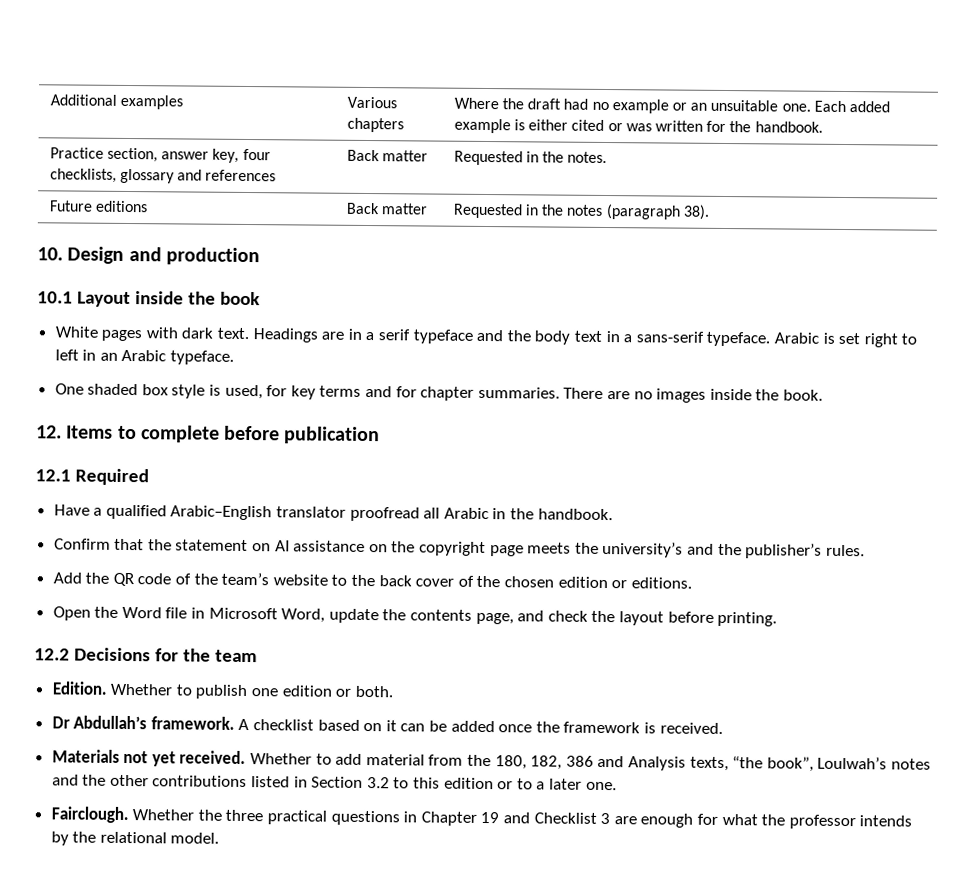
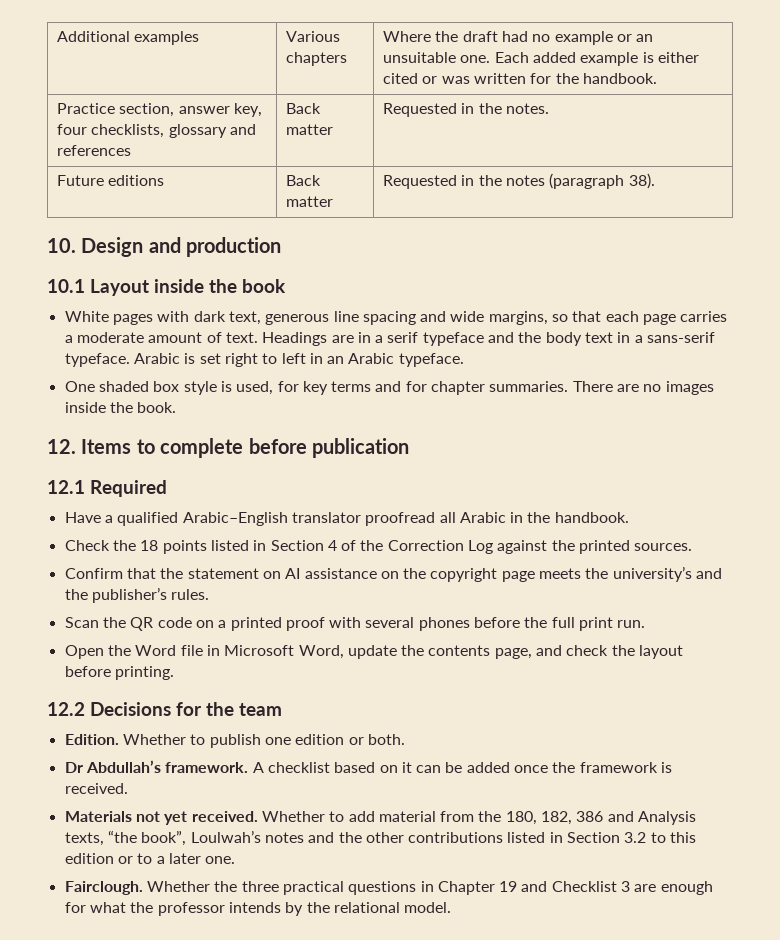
- White pages with dark text.
+ White pages with dark text, generous line spacing and wide margins, so that each page carries a moderate amount of text.
+ Check the 18 points listed in Section 4 of the Correction Log against the printed sources.
- Add the QR code of the team’s website to the back cover of the chosen edition or editions.
+ Scan the QR code on a printed proof with several phones before the full print run.

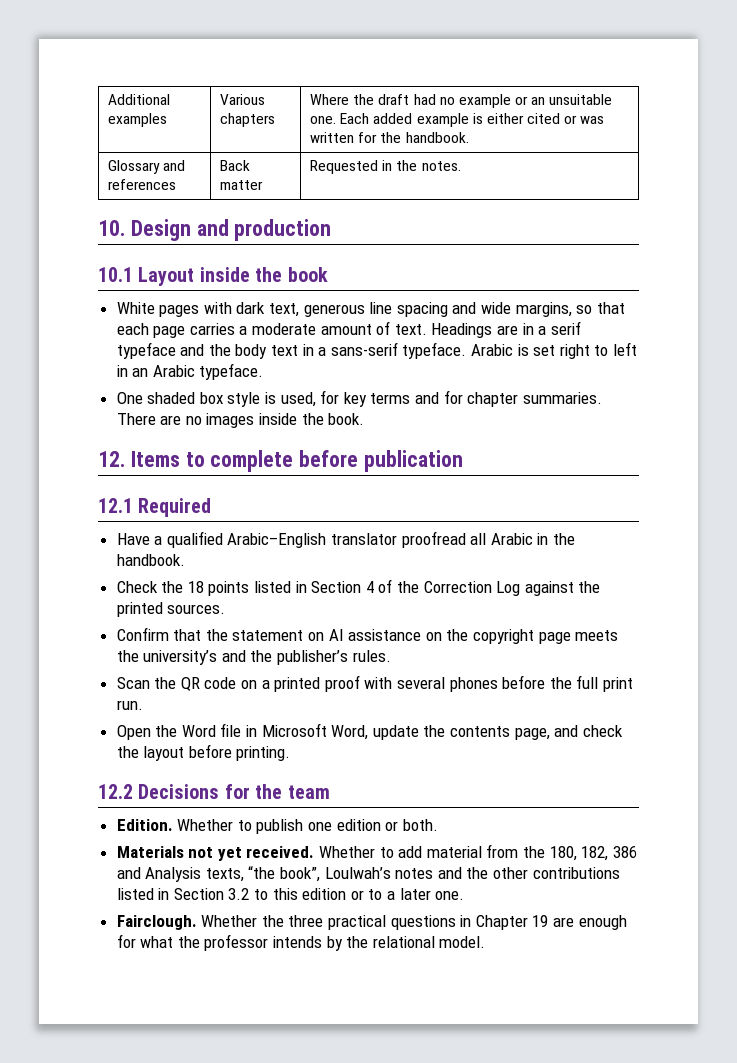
- Practice section, answer key, four checklists, glossary and references | Back matter | Requested in the notes.
+ Glossary and references | Back matter | Requested in the notes.
- Future editions | Back matter | Requested in the notes (paragraph 38).
- Dr Abdullah’s framework. A checklist based on it can be added once the framework is received.
- Whether the three practical questions in Chapter 19 and Checklist 3 are enough for what the professor intends by the relational model.
+ Whether the three practical questions in Chapter 19 are enough for what the professor intends by the relational model.

